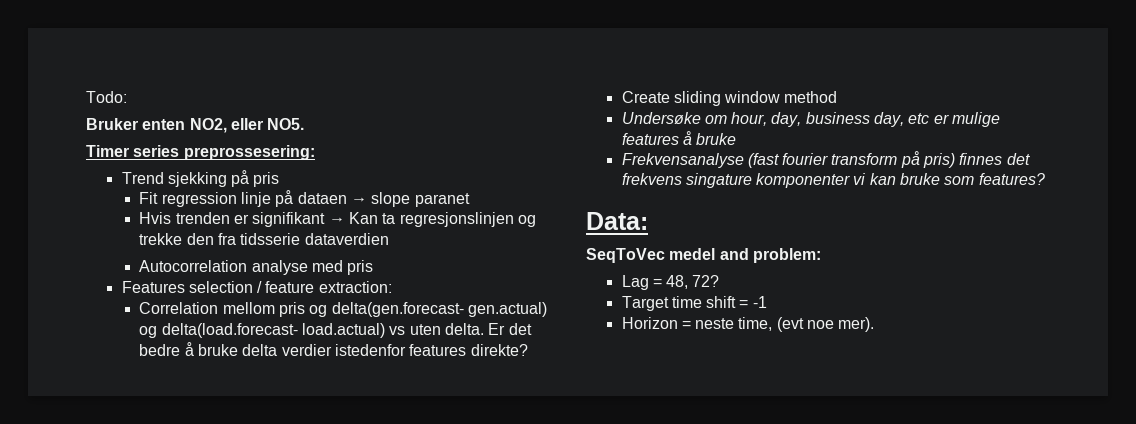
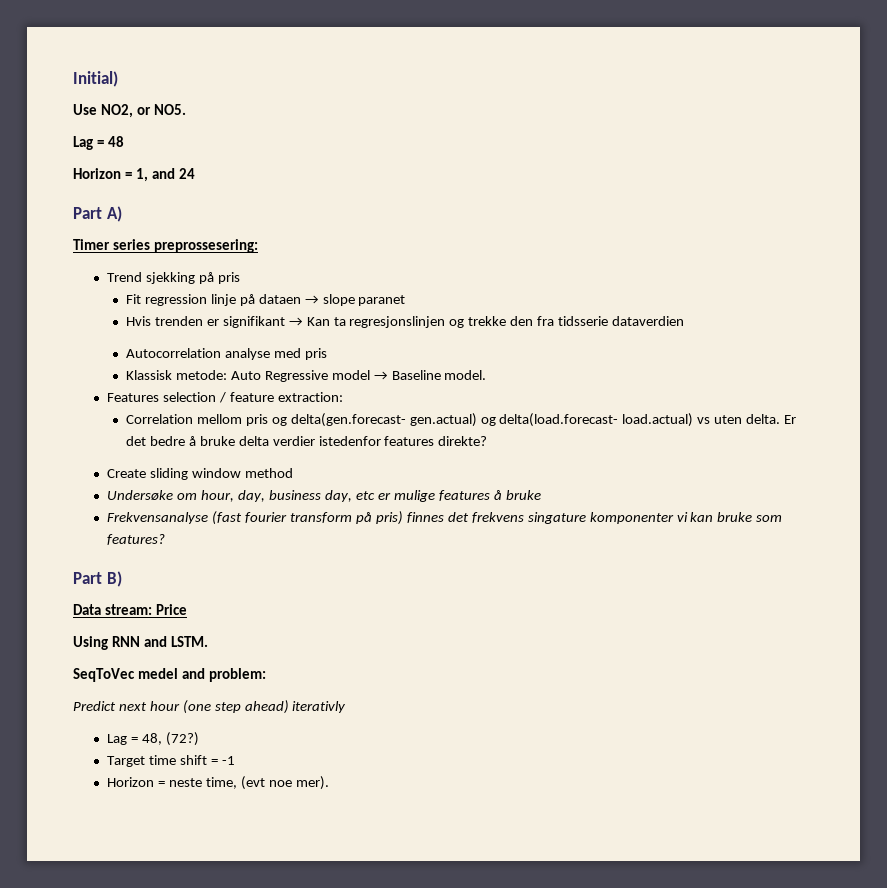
- Todo:
- Bruker enten NO2, eller NO5.
+ Initial)
+ Use NO2, or NO5.
+ Lag = 48
+ Horizon = 1, and 24
+ Part A)
+ Klassisk metode: Auto Regressive model → Baseline model.
- Data:
+ Part B)
+ Data stream: Price
+ Using RNN and LSTM.
  SeqToVec medel and problem:
+ Predict next hour (one step ahead) iterativly
- Lag = 48, 72?
+ Lag = 48, (72?)

